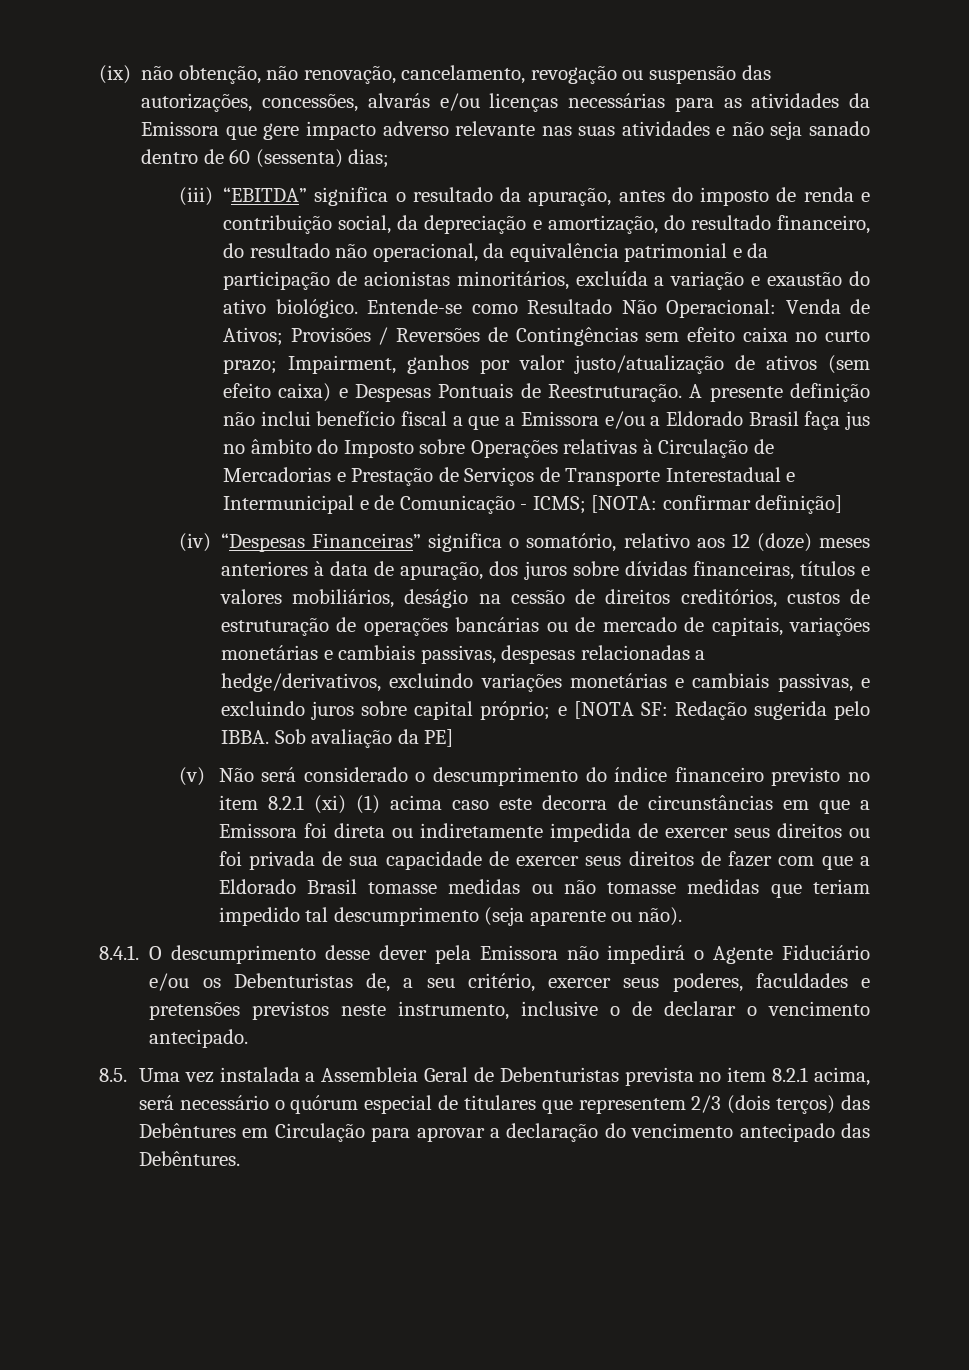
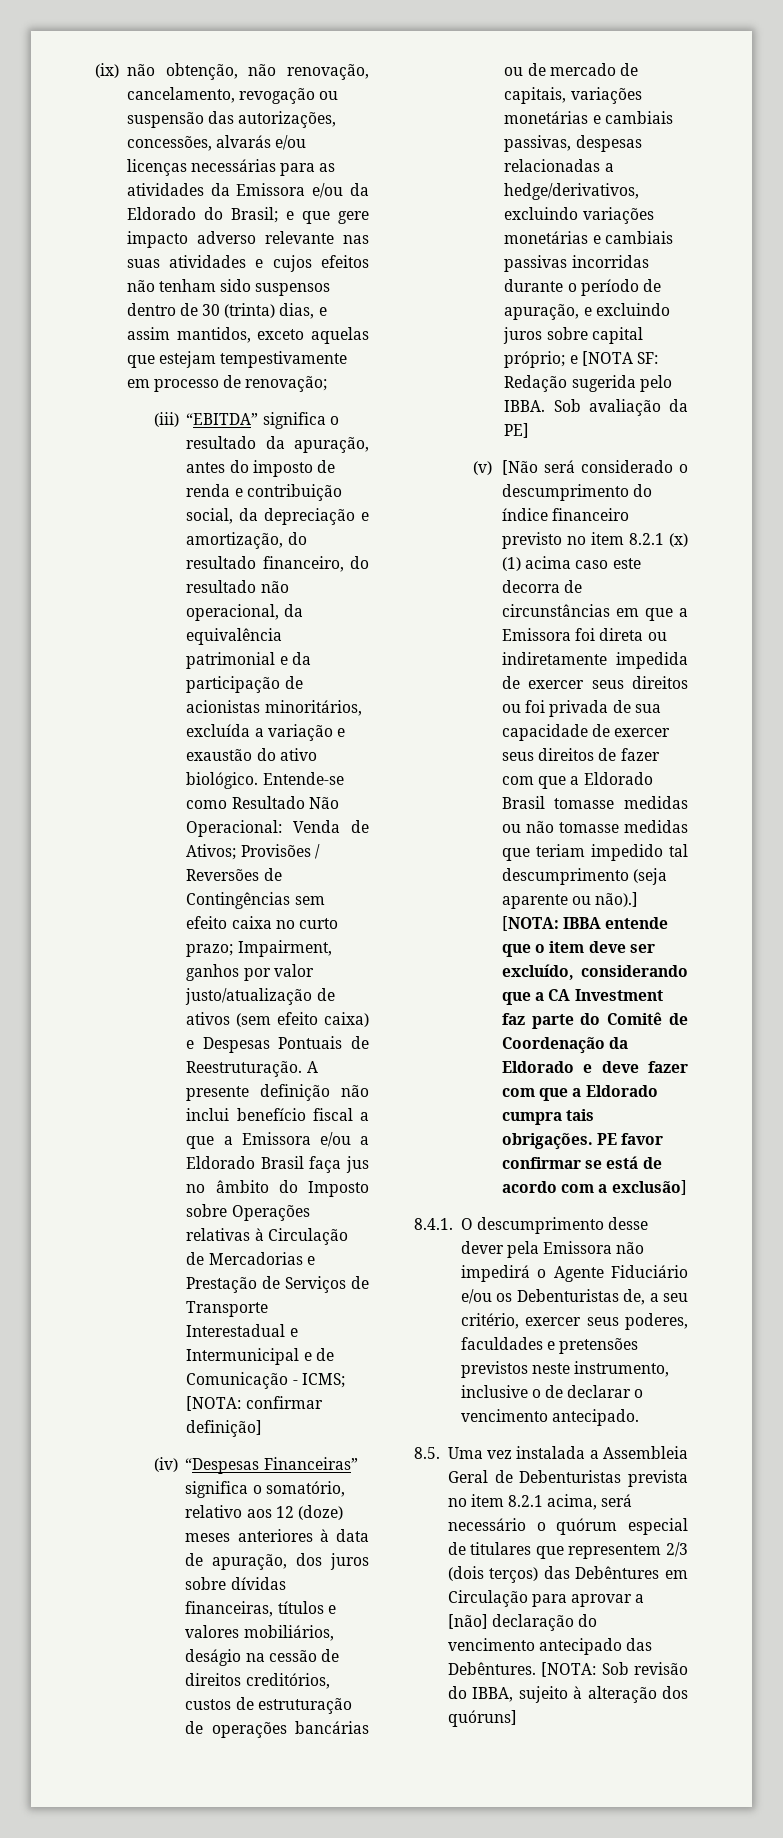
- (ix) não obtenção, não renovação, cancelamento, revogação ou suspensão das autorizações, concessões, alvarás e/ou licenças necessárias para as atividades da Emissora que gere impacto adverso relevante nas suas atividades e não seja sanado dentro de 60 (sessenta) dias;
+ (ix) não obtenção, não renovação, cancelamento, revogação ou suspensão das autorizações, concessões, alvarás e/ou licenças necessárias para as atividades da Emissora e/ou da Eldorado do Brasil; e que gere impacto adverso relevante nas suas atividades e cujos efeitos não tenham sido suspensos dentro de 30 (trinta) dias, e assim mantidos, exceto aquelas que estejam tempestivamente em processo de renovação;
- (iv) “Despesas Financeiras” significa o somatório, relativo aos 12 (doze) meses anteriores à data de apuração, dos juros sobre dívidas financeiras, títulos e valores mobiliários, deságio na cessão de direitos creditórios, custos de estruturação de operações bancárias ou de mercado de capitais, variações monetárias e cambiais passivas, despesas relacionadas a hedge/derivativos, excluindo variações monetárias e cambiais passivas, e excluindo juros sobre capital próprio;
+ (iv) “Despesas Financeiras” significa o somatório, relativo aos 12 (doze) meses anteriores à data de apuração, dos juros sobre dívidas financeiras, títulos e valores mobiliários, deságio na cessão de direitos creditórios, custos de estruturação de operações bancárias ou de mercado de capitais, variações monetárias e cambiais passivas, despesas relacionadas a hedge/derivativos, excluindo variações monetárias e cambiais passivas incorridas durante o período de apuração, e excluindo juros sobre capital próprio;
- (v) Não será considerado o descumprimento do índice financeiro previsto no item 8.2.1 (xi) (1) acima caso este decorra de circunstâncias em que a Emissora foi direta ou indiretamente impedida de exercer seus direitos ou foi privada de sua capacidade de exercer seus direitos de fazer com que a Eldorado Brasil tomasse medidas ou não tomasse medidas que teriam impedido tal descumprimento (seja aparente ou não).
+ (v) [Não será considerado o descumprimento do índice financeiro previsto no item 8.2.1 (x) (1) acima caso este decorra de circunstâncias em que a Emissora foi direta ou indiretamente impedida de exercer seus direitos ou foi privada de sua capacidade de exercer seus direitos de fazer com que a Eldorado Brasil tomasse medidas ou não tomasse medidas que teriam impedido tal descumprimento (seja aparente ou não).] [NOTA: IBBA entende que o item deve ser excluído, considerando que a CA Investment faz parte do Comitê de Coordenação da Eldorado e deve fazer com que a Eldorado cumpra tais obrigações. PE favor confirmar se está de acordo com a exclusão]
- 8.5. Uma vez instalada a Assembleia Geral de Debenturistas prevista no item 8.2.1 acima, será necessário o quórum especial de titulares que representem 2/3 (dois terços) das Debêntures em Circulação para aprovar a declaração do vencimento antecipado das Debêntures.
+ 8.5. Uma vez instalada a Assembleia Geral de Debenturistas prevista no item 8.2.1 acima, será necessário o quórum especial de titulares que representem 2/3 (dois terços) das Debêntures em Circulação para aprovar a [não] declaração do vencimento antecipado das Debêntures.
+ [NOTA: Sob revisão do IBBA, sujeito à alteração dos quóruns]

